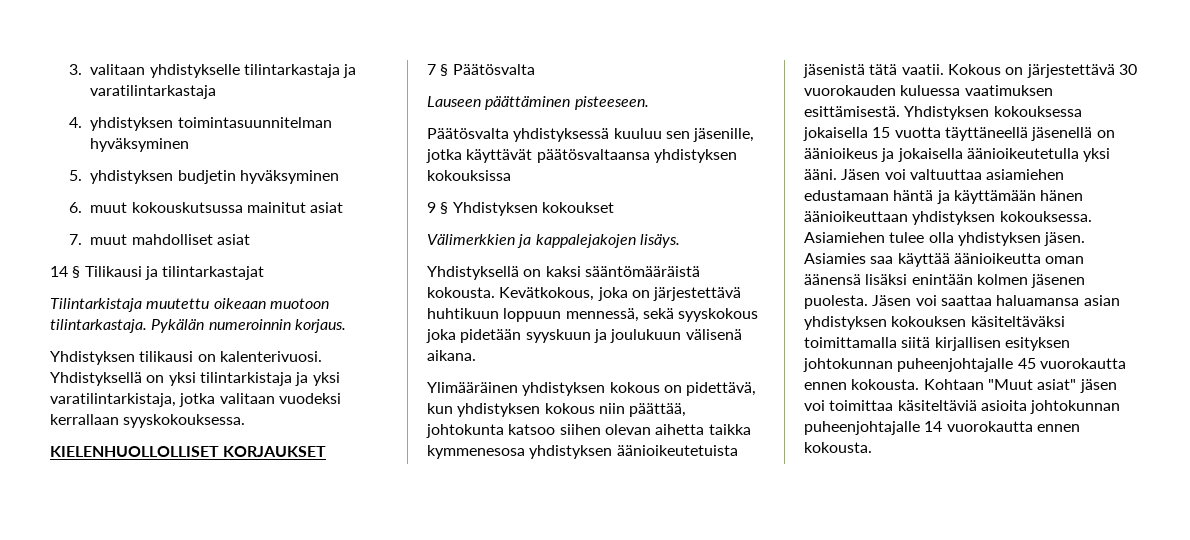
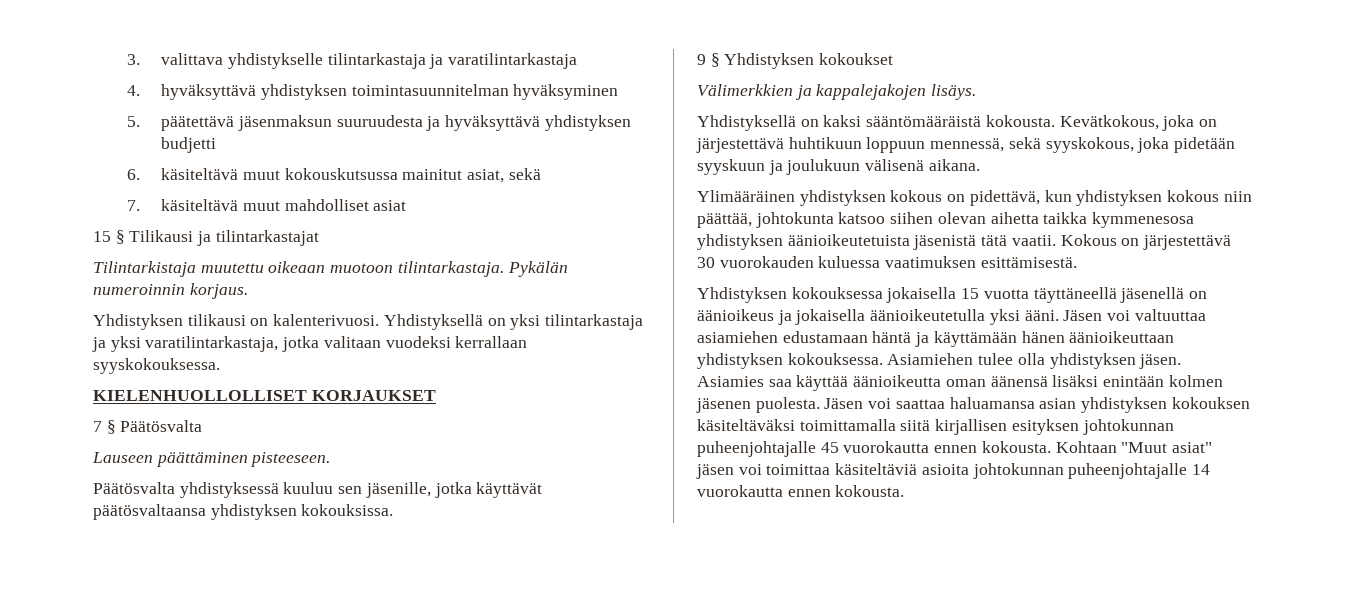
- 3. valitaan yhdistykselle tilintarkastaja ja varatilintarkastaja
+ 3. valittava yhdistykselle tilintarkastaja ja varatilintarkastaja
- 4. yhdistyksen toimintasuunnitelman hyväksyminen
+ 4. hyväksyttävä yhdistyksen toimintasuunnitelman hyväksyminen
- 5. yhdistyksen budjetin hyväksyminen
+ 5. päätettävä jäsenmaksun suuruudesta ja hyväksyttävä yhdistyksen budjetti
- 6. muut kokouskutsussa mainitut asiat
+ 6. käsiteltävä muut kokouskutsussa mainitut asiat, sekä
- 7. muut mahdolliset asiat
+ 7. käsiteltävä muut mahdolliset asiat
- 14 § Tilikausi ja tilintarkastajat
+ 15 § Tilikausi ja tilintarkastajat
- Yhdistyksellä on yksi tilintarkistaja ja yksi varatilintarkistaja, jotka valitaan vuodeksi kerrallaan syyskokouksessa.
+ Yhdistyksellä on yksi tilintarkastaja ja yksi varatilintarkastaja, jotka valitaan vuodeksi kerrallaan syyskokouksessa.
- Päätösvalta yhdistyksessä kuuluu sen jäsenille, jotka käyttävät päätösvaltaansa yhdistyksen kokouksissa
+ Päätösvalta yhdistyksessä kuuluu sen jäsenille, jotka käyttävät päätösvaltaansa yhdistyksen kokouksissa.
- Kevätkokous, joka on järjestettävä huhtikuun loppuun mennessä, sekä syyskokous joka pidetään syyskuun ja joulukuun välisenä aikana.
+ Kevätkokous, joka on järjestettävä huhtikuun loppuun mennessä, sekä syyskokous, joka pidetään syyskuun ja joulukuun välisenä aikana.
- Kokous on järjestettävä 30 vuorokauden kuluessa vaatimuksen esittämisestä. Yhdistyksen kokouksessa jokaisella 15 vuotta täyttäneellä jäsenellä on äänioikeus ja jokaisella äänioikeutetulla yksi ääni.
+ Kokous on järjestettävä 30 vuorokauden kuluessa vaatimuksen esittämisestä.
+ Yhdistyksen kokouksessa jokaisella 15 vuotta täyttäneellä jäsenellä on äänioikeus ja jokaisella äänioikeutetulla yksi ääni.

